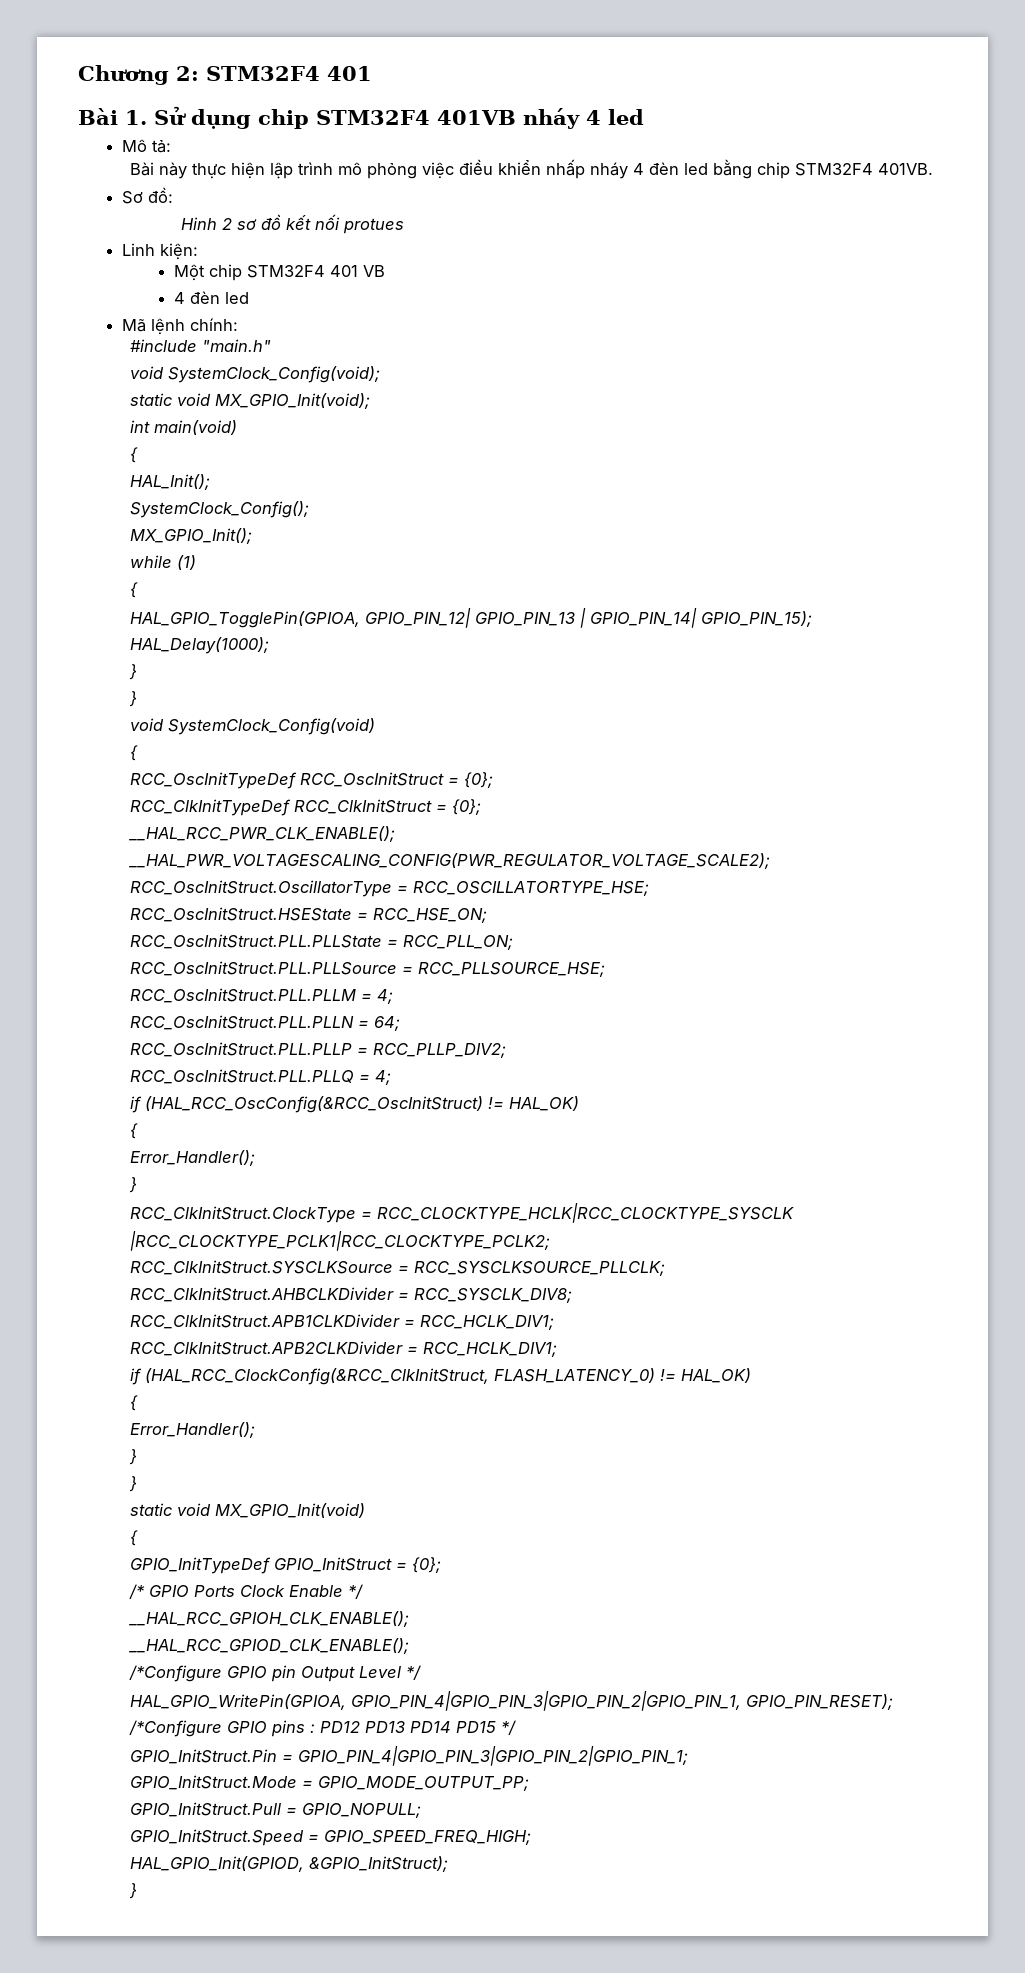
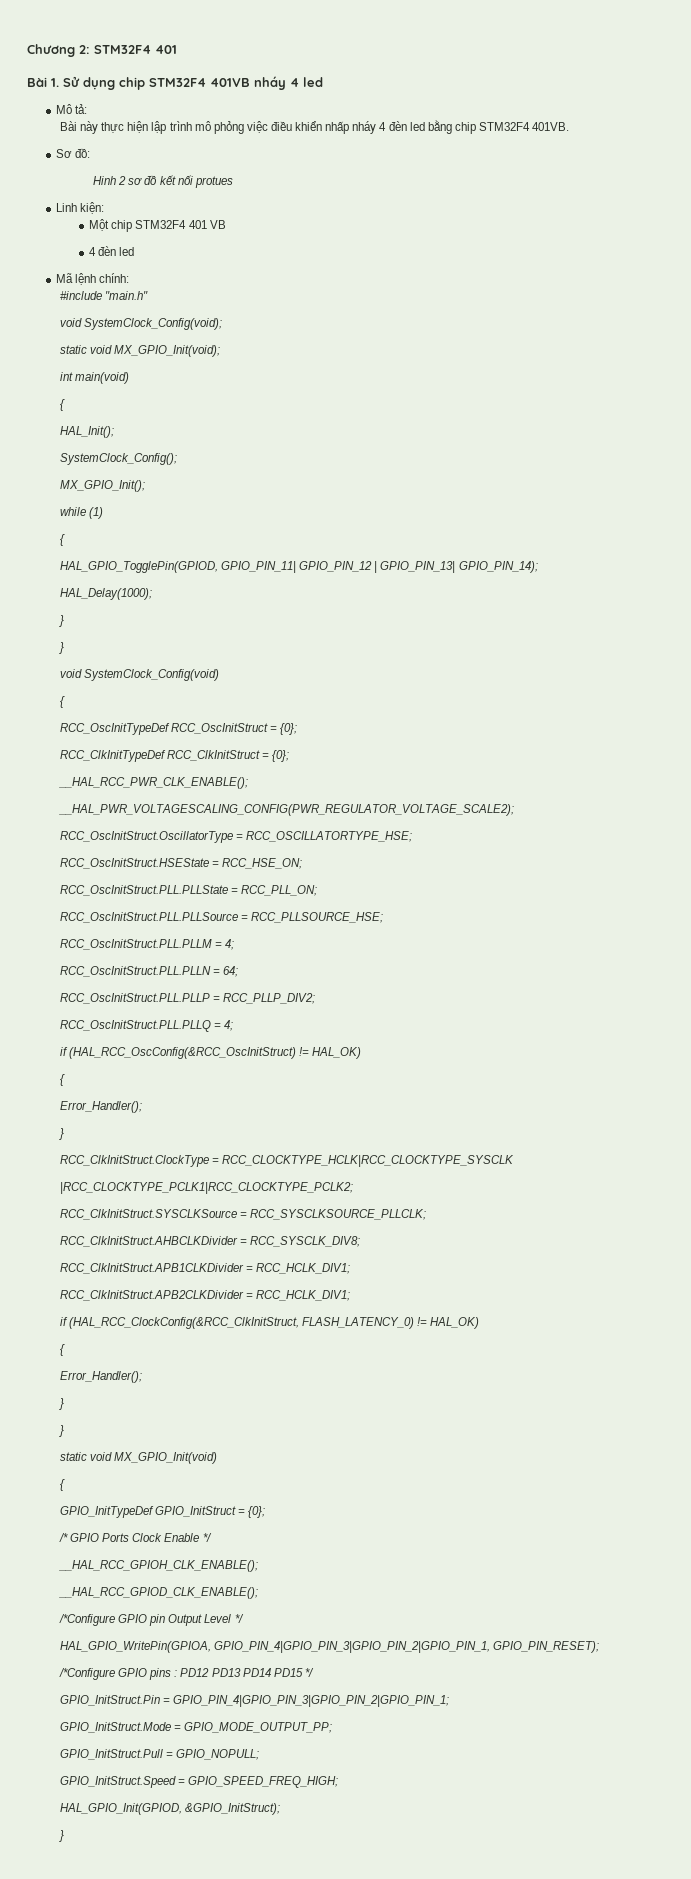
- HAL_GPIO_TogglePin(GPIOA, GPIO_PIN_12| GPIO_PIN_13 | GPIO_PIN_14| GPIO_PIN_15);
+ HAL_GPIO_TogglePin(GPIOD, GPIO_PIN_11| GPIO_PIN_12 | GPIO_PIN_13| GPIO_PIN_14);

